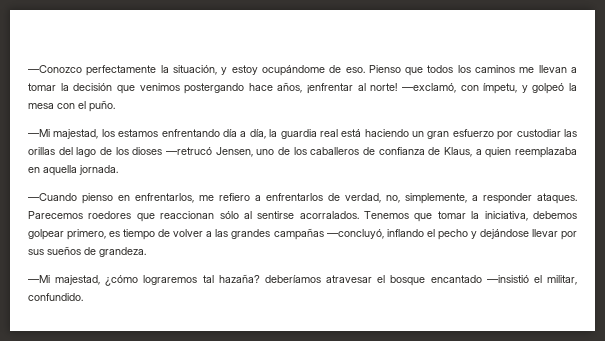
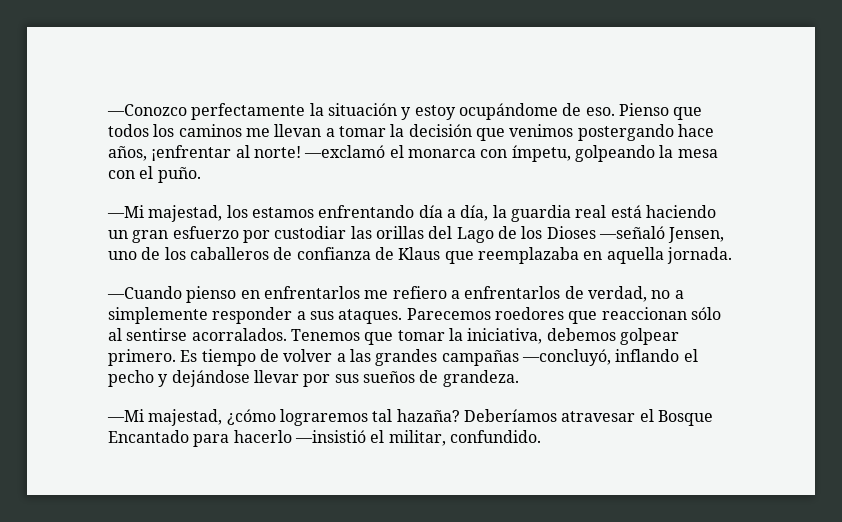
- —Conozco perfectamente la situación, y estoy ocupándome de eso.
+ —Conozco perfectamente la situación y estoy ocupándome de eso.
- —exclamó, con ímpetu, y golpeó la mesa con el puño.
+ —exclamó el monarca con ímpetu, golpeando la mesa con el puño.
- —Mi majestad, los estamos enfrentando día a día, la guardia real está haciendo un gran esfuerzo por custodiar las orillas del lago de los dioses —retrucó Jensen, uno de los caballeros de confianza de Klaus, a quien reemplazaba en aquella jornada.
+ —Mi majestad, los estamos enfrentando día a día, la guardia real está haciendo un gran esfuerzo por custodiar las orillas del Lago de los Dioses —señaló Jensen, uno de los caballeros de confianza de Klaus que reemplazaba en aquella jornada.
- —Cuando pienso en enfrentarlos, me refiero a enfrentarlos de verdad, no, simplemente, a responder ataques.
+ —Cuando pienso en enfrentarlos me refiero a enfrentarlos de verdad, no a simplemente responder a sus ataques.
- Tenemos que tomar la iniciativa, debemos golpear primero, es tiempo de volver a las grandes campañas —concluyó, inflando el pecho y dejándose llevar por sus sueños de grandeza.
+ Tenemos que tomar la iniciativa, debemos golpear primero. Es tiempo de volver a las grandes campañas —concluyó, inflando el pecho y dejándose llevar por sus sueños de grandeza.
- —Mi majestad, ¿cómo lograremos tal hazaña? deberíamos atravesar el bosque encantado —insistió el militar, confundido.
+ —Mi majestad, ¿cómo lograremos tal hazaña? Deberíamos atravesar el Bosque Encantado para hacerlo —insistió el militar, confundido.

